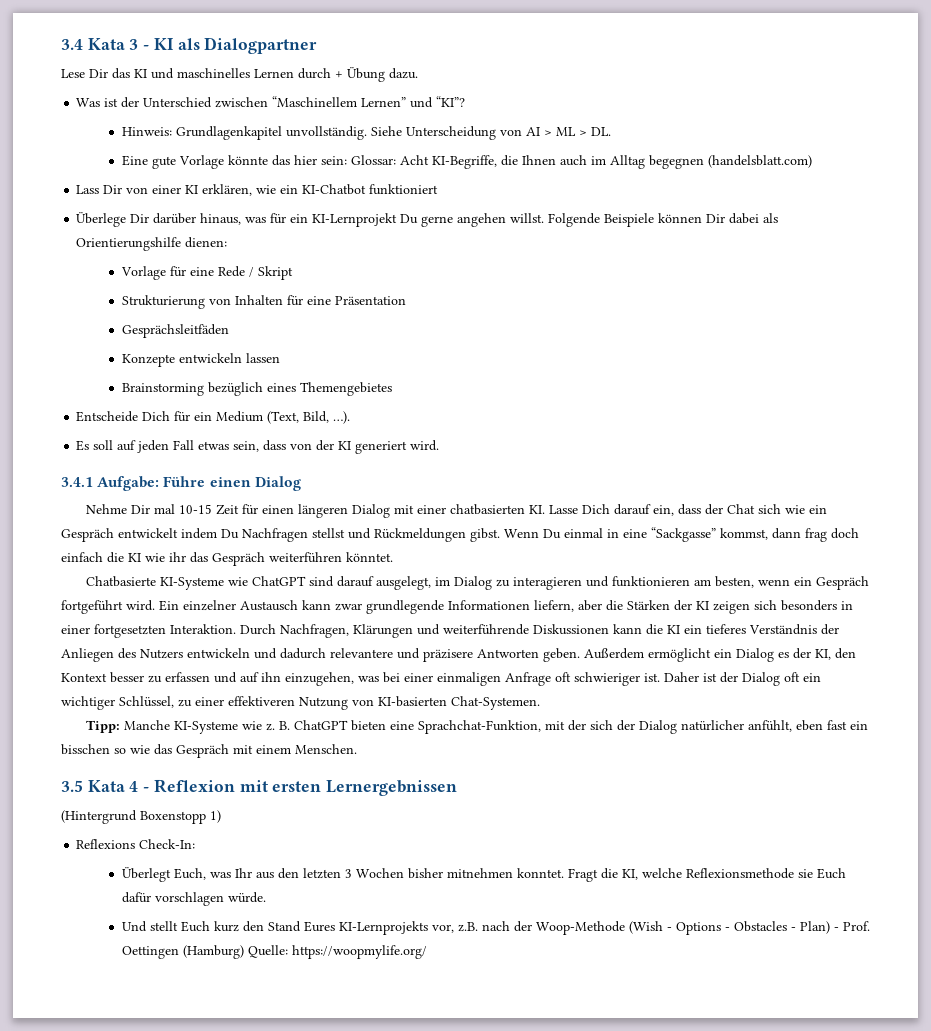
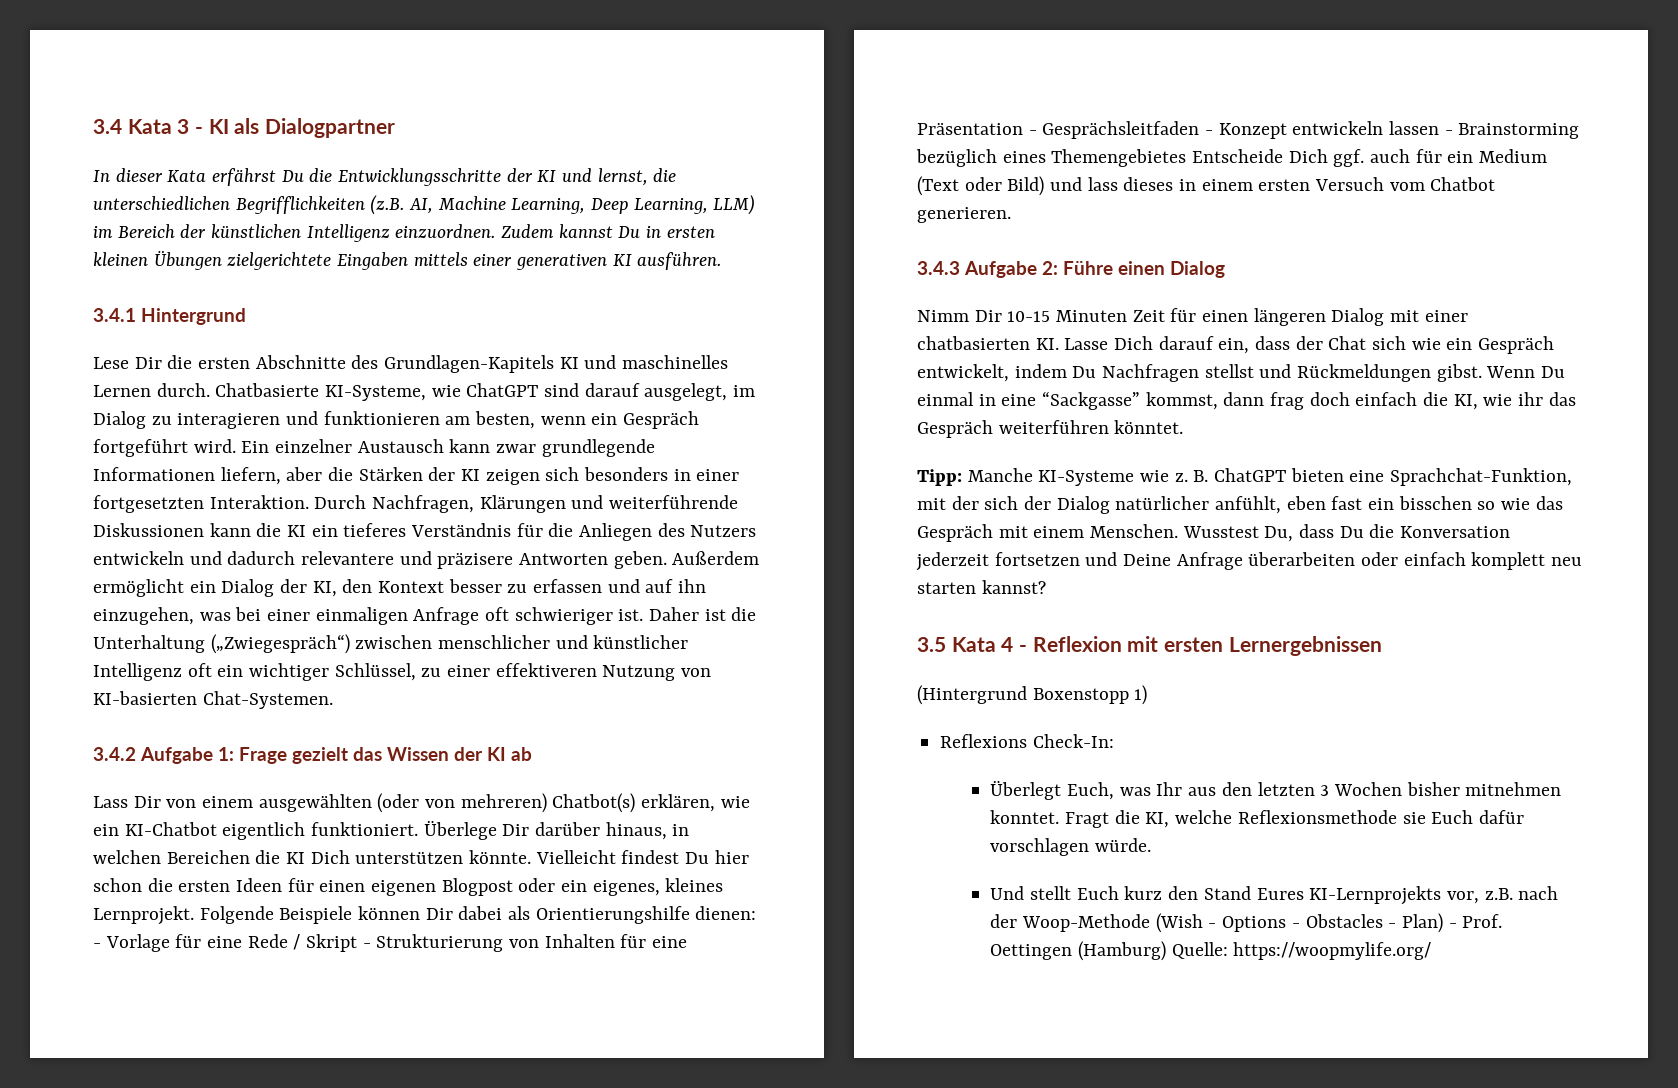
- Lese Dir das KI und maschinelles Lernen durch + Übung dazu.
- Was ist der Unterschied zwischen “Maschinellem Lernen” und “KI”?
- Hinweis: Grundlagenkapitel unvollständig. Siehe Unterscheidung von AI > ML > DL.
- Eine gute Vorlage könnte das hier sein: Glossar: Acht KI-Begriffe, die Ihnen auch im Alltag begegnen (handelsblatt.com)
- Lass Dir von einer KI erklären, wie ein KI-Chatbot funktioniert
- Überlege Dir darüber hinaus, was für ein KI-Lernprojekt Du gerne angehen willst. Folgende Beispiele können Dir dabei als Orientierungshilfe dienen:
- Vorlage für eine Rede / Skript
- Strukturierung von Inhalten für eine Präsentation
- Gesprächsleitfäden
- Konzepte entwickeln lassen
- Brainstorming bezüglich eines Themengebietes
- Entscheide Dich für ein Medium (Text, Bild, …).
- Es soll auf jeden Fall etwas sein, dass von der KI generiert wird.
- 3.4.1 Aufgabe: Führe einen Dialog
- Nehme Dir mal 10-15 Zeit für einen längeren Dialog mit einer chatbasierten KI. Lasse Dich darauf ein, dass der Chat sich wie ein Gespräch entwickelt indem Du Nachfragen stellst und Rückmeldungen gibst. Wenn Du einmal in eine “Sackgasse” kommst, dann frag doch einfach die KI wie ihr das Gespräch weiterführen könntet.
- Chatbasierte KI-Systeme wie ChatGPT sind darauf ausgelegt, im Dialog zu interagieren und funktionieren am besten, wenn ein Gespräch fortgeführt wird.
+ In dieser Kata erfährst Du die Entwicklungsschritte der KI und lernst, die unterschiedlichen Begrifflichkeiten (z.B. AI, Machine Learning, Deep Learning, LLM) im Bereich der künstlichen Intelligenz einzuordnen. Zudem kannst Du in ersten kleinen Übungen zielgerichtete Eingaben mittels einer generativen KI ausführen.
+ 3.4.1 Hintergrund
+ Lese Dir die ersten Abschnitte des Grundlagen-Kapitels KI und maschinelles Lernen durch. Chatbasierte KI-Systeme, wie ChatGPT sind darauf ausgelegt, im Dialog zu interagieren und funktionieren am besten, wenn ein Gespräch fortgeführt wird.
- Durch Nachfragen, Klärungen und weiterführende Diskussionen kann die KI ein tieferes Verständnis der Anliegen des Nutzers entwickeln und dadurch relevantere und präzisere Antworten geben.
+ Durch Nachfragen, Klärungen und weiterführende Diskussionen kann die KI ein tieferes Verständnis für die Anliegen des Nutzers entwickeln und dadurch relevantere und präzisere Antworten geben.
- Außerdem ermöglicht ein Dialog es der KI, den Kontext besser zu erfassen und auf ihn einzugehen, was bei einer einmaligen Anfrage oft schwieriger ist.
+ Außerdem ermöglicht ein Dialog der KI, den Kontext besser zu erfassen und auf ihn einzugehen, was bei einer einmaligen Anfrage oft schwieriger ist.
- Daher ist der Dialog oft ein wichtiger Schlüssel, zu einer effektiveren Nutzung von KI-basierten Chat-Systemen.
+ Daher ist die Unterhaltung („Zwiegespräch“) zwischen menschlicher und künstlicher Intelligenz oft ein wichtiger Schlüssel, zu einer effektiveren Nutzung von KI-basierten Chat-Systemen.
+ 3.4.2 Aufgabe 1: Frage gezielt das Wissen der KI ab
+ Lass Dir von einem ausgewählten (oder von mehreren) Chatbot(s) erklären, wie ein KI-Chatbot eigentlich funktioniert. Überlege Dir darüber hinaus, in welchen Bereichen die KI Dich unterstützen könnte. Vielleicht findest Du hier schon die ersten Ideen für einen eigenen Blogpost oder ein eigenes, kleines Lernprojekt. Folgende Beispiele können Dir dabei als Orientierungshilfe dienen: - Vorlage für eine Rede / Skript - Strukturierung von Inhalten für eine Präsentation - Gesprächsleitfaden - Konzept entwickeln lassen - Brainstorming bezüglich eines Themengebietes Entscheide Dich ggf. auch für ein Medium (Text oder Bild) und lass dieses in einem ersten Versuch vom Chatbot generieren.
+ 3.4.3 Aufgabe 2: Führe einen Dialog
+ Nimm Dir 10-15 Minuten Zeit für einen längeren Dialog mit einer chatbasierten KI. Lasse Dich darauf ein, dass der Chat sich wie ein Gespräch entwickelt, indem Du Nachfragen stellst und Rückmeldungen gibst. Wenn Du einmal in eine “Sackgasse” kommst, dann frag doch einfach die KI, wie ihr das Gespräch weiterführen könntet.
+ Wusstest Du, dass Du die Konversation jederzeit fortsetzen und Deine Anfrage überarbeiten oder einfach komplett neu starten kannst?

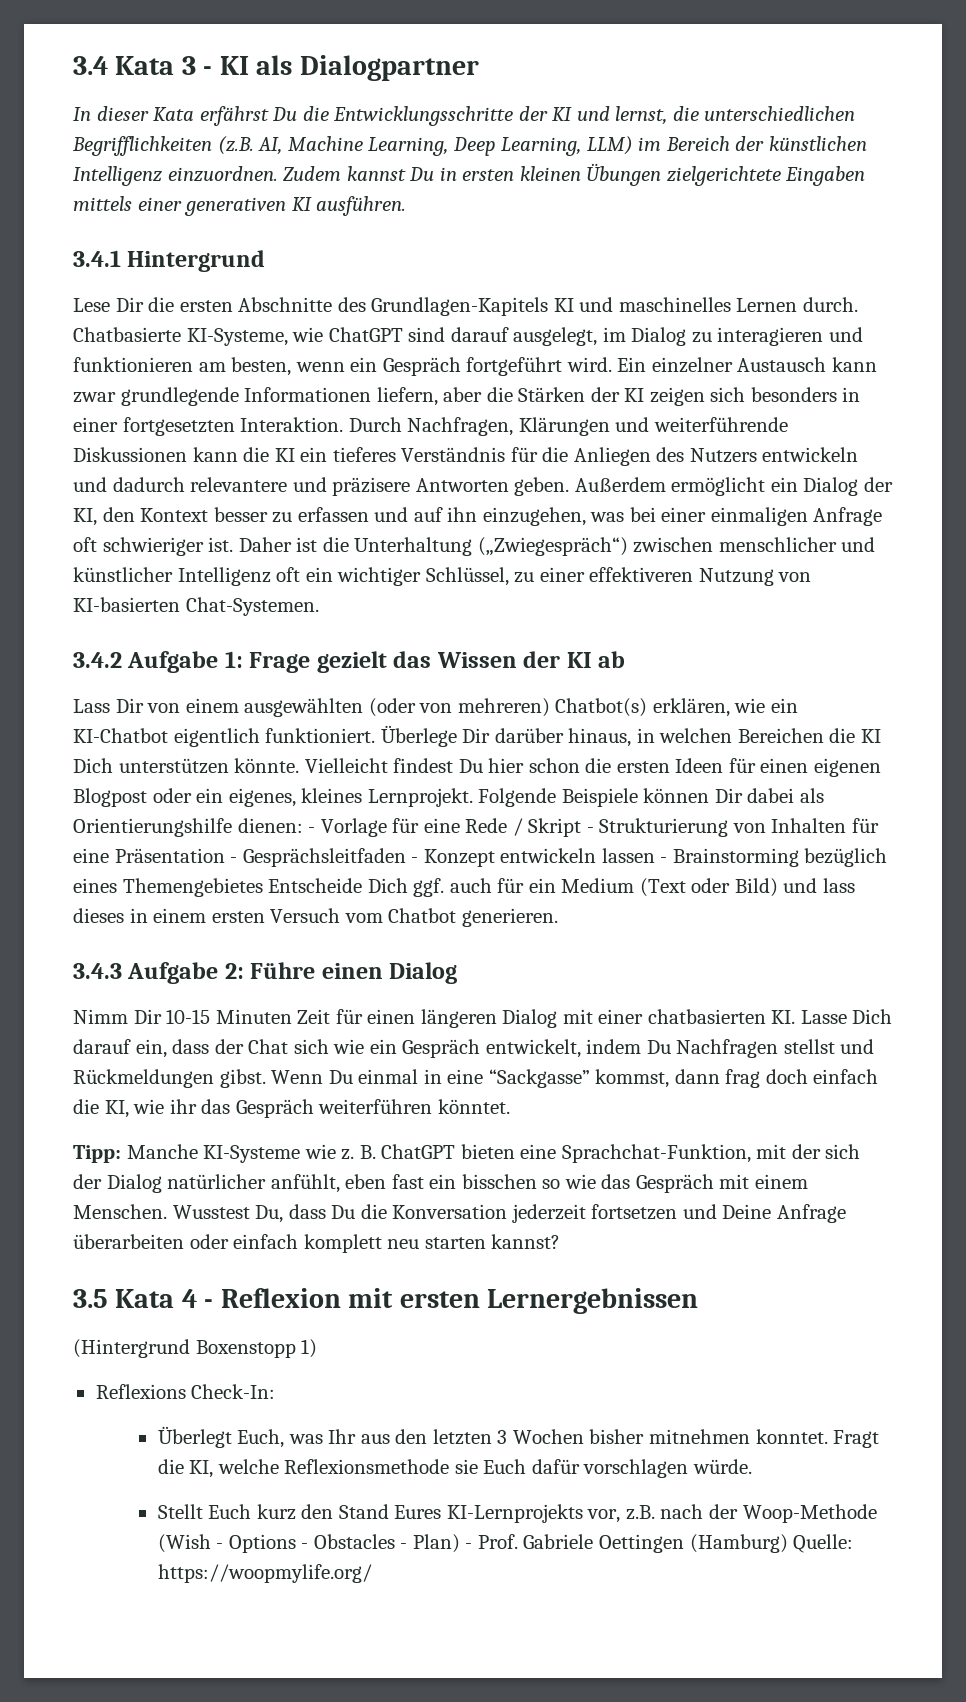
- Und stellt Euch kurz den Stand Eures KI-Lernprojekts vor, z.B. nach der Woop-Methode (Wish - Options - Obstacles - Plan) - Prof. Oettingen (Hamburg) Quelle: https://woopmylife.org/
+ Stellt Euch kurz den Stand Eures KI-Lernprojekts vor, z.B. nach der Woop-Methode (Wish - Options - Obstacles - Plan) - Prof. Gabriele Oettingen (Hamburg) Quelle: https://woopmylife.org/

